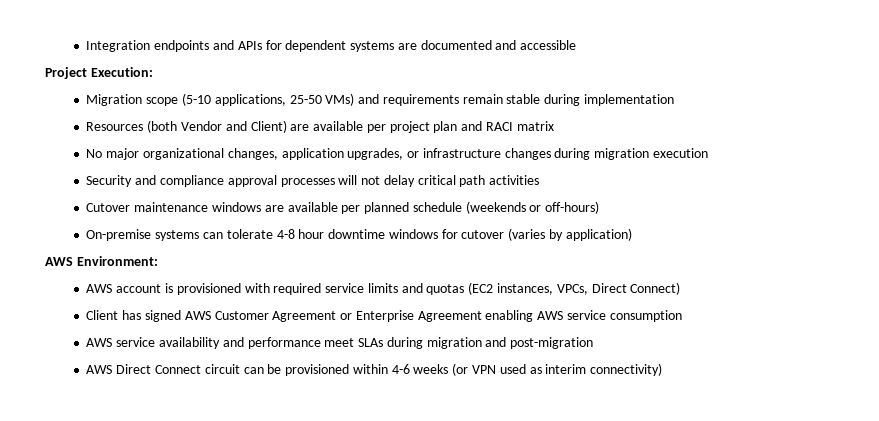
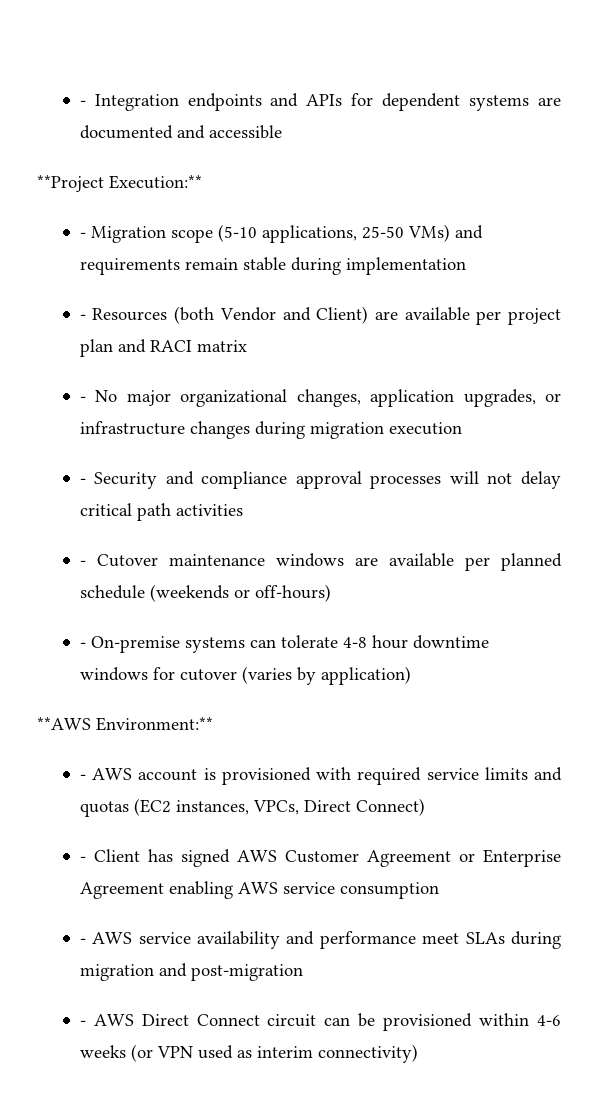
- Integration endpoints and APIs for dependent systems are documented and accessible
+ - Integration endpoints and APIs for dependent systems are documented and accessible
- Project Execution:
- Migration scope (5-10 applications, 25-50 VMs) and requirements remain stable during implementation
+ **Project Execution:**
+ - Migration scope (5-10 applications, 25-50 VMs) and requirements remain stable during implementation
- Resources (both Vendor and Client) are available per project plan and RACI matrix
+ - Resources (both Vendor and Client) are available per project plan and RACI matrix
- No major organizational changes, application upgrades, or infrastructure changes during migration execution
+ - No major organizational changes, application upgrades, or infrastructure changes during migration execution
- Security and compliance approval processes will not delay critical path activities
+ - Security and compliance approval processes will not delay critical path activities
- Cutover maintenance windows are available per planned schedule (weekends or off-hours)
+ - Cutover maintenance windows are available per planned schedule (weekends or off-hours)
- On-premise systems can tolerate 4-8 hour downtime windows for cutover (varies by application)
+ - On-premise systems can tolerate 4-8 hour downtime windows for cutover (varies by application)
- AWS Environment:
- AWS account is provisioned with required service limits and quotas (EC2 instances, VPCs, Direct Connect)
+ **AWS Environment:**
+ - AWS account is provisioned with required service limits and quotas (EC2 instances, VPCs, Direct Connect)
- Client has signed AWS Customer Agreement or Enterprise Agreement enabling AWS service consumption
+ - Client has signed AWS Customer Agreement or Enterprise Agreement enabling AWS service consumption
- AWS service availability and performance meet SLAs during migration and post-migration
+ - AWS service availability and performance meet SLAs during migration and post-migration
- AWS Direct Connect circuit can be provisioned within 4-6 weeks (or VPN used as interim connectivity)
+ - AWS Direct Connect circuit can be provisioned within 4-6 weeks (or VPN used as interim connectivity)

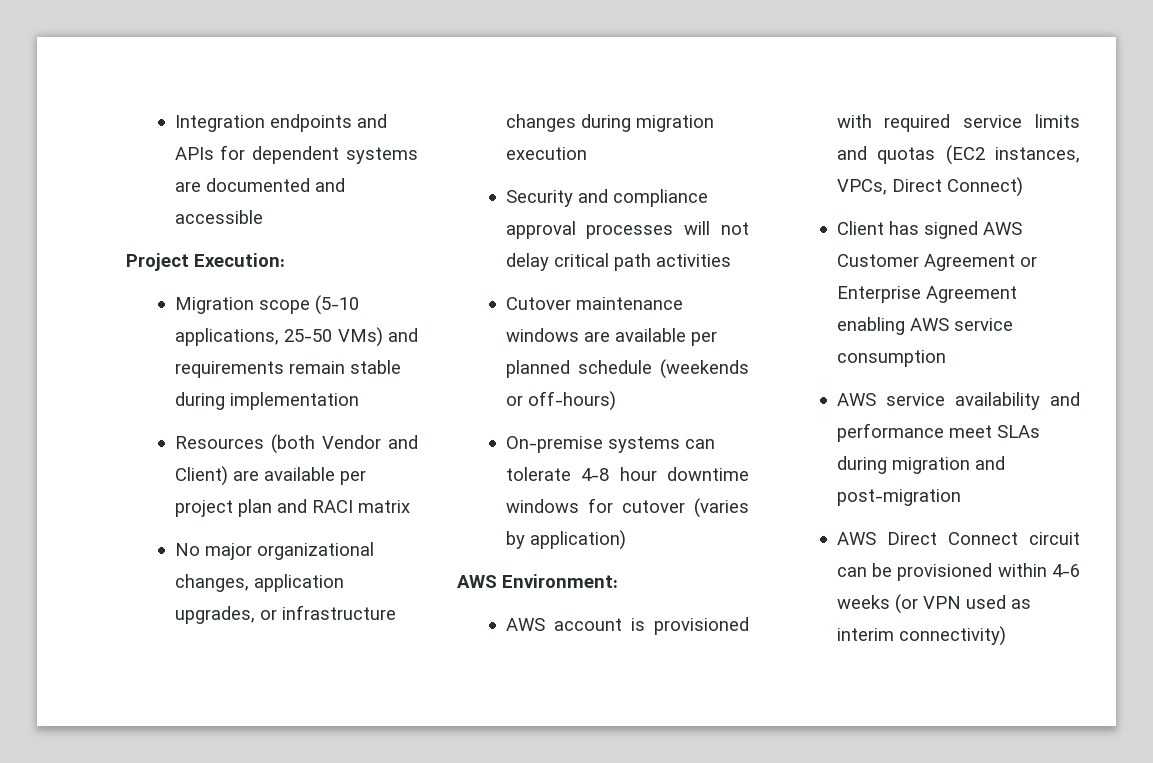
- - Integration endpoints and APIs for dependent systems are documented and accessible
+ Integration endpoints and APIs for dependent systems are documented and accessible
- **Project Execution:**
- - Migration scope (5-10 applications, 25-50 VMs) and requirements remain stable during implementation
+ Project Execution:
+ Migration scope (5-10 applications, 25-50 VMs) and requirements remain stable during implementation
- - Resources (both Vendor and Client) are available per project plan and RACI matrix
+ Resources (both Vendor and Client) are available per project plan and RACI matrix
- - No major organizational changes, application upgrades, or infrastructure changes during migration execution
+ No major organizational changes, application upgrades, or infrastructure changes during migration execution
- - Security and compliance approval processes will not delay critical path activities
+ Security and compliance approval processes will not delay critical path activities
- - Cutover maintenance windows are available per planned schedule (weekends or off-hours)
+ Cutover maintenance windows are available per planned schedule (weekends or off-hours)
- - On-premise systems can tolerate 4-8 hour downtime windows for cutover (varies by application)
+ On-premise systems can tolerate 4-8 hour downtime windows for cutover (varies by application)
- **AWS Environment:**
- - AWS account is provisioned with required service limits and quotas (EC2 instances, VPCs, Direct Connect)
+ AWS Environment:
+ AWS account is provisioned with required service limits and quotas (EC2 instances, VPCs, Direct Connect)
- - Client has signed AWS Customer Agreement or Enterprise Agreement enabling AWS service consumption
+ Client has signed AWS Customer Agreement or Enterprise Agreement enabling AWS service consumption
- - AWS service availability and performance meet SLAs during migration and post-migration
+ AWS service availability and performance meet SLAs during migration and post-migration
- - AWS Direct Connect circuit can be provisioned within 4-6 weeks (or VPN used as interim connectivity)
+ AWS Direct Connect circuit can be provisioned within 4-6 weeks (or VPN used as interim connectivity)

